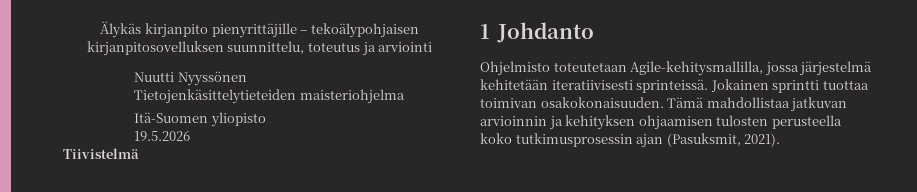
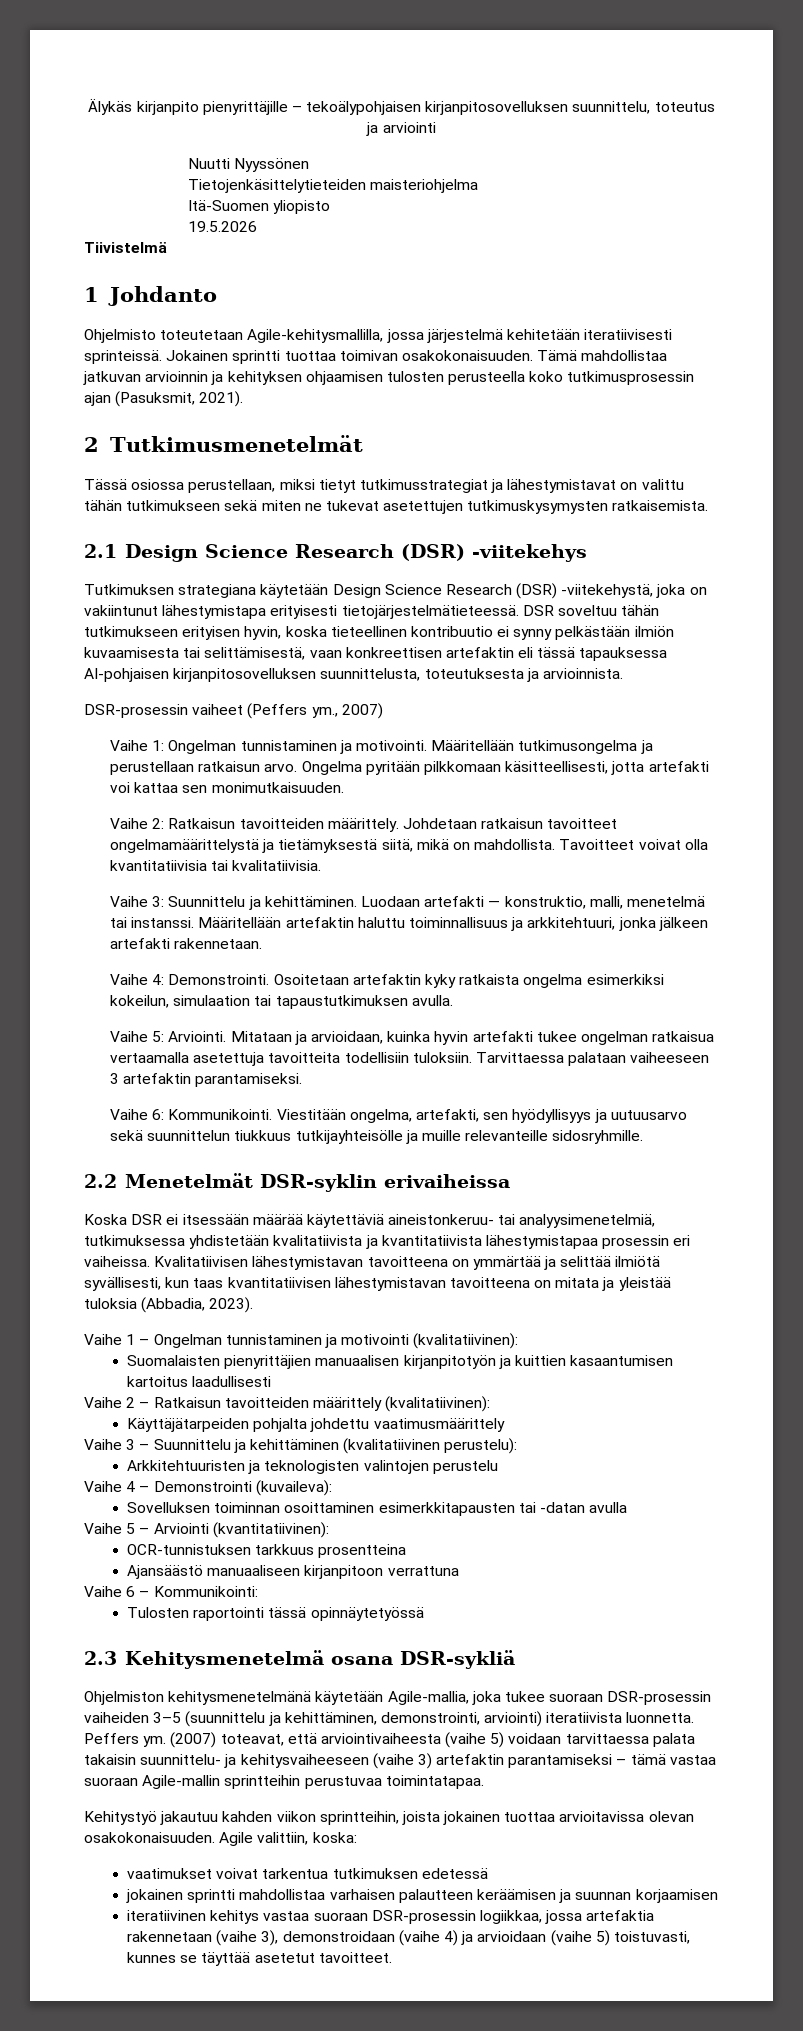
+ 2 Tutkimusmenetelmät
+ Tässä osiossa perustellaan, miksi tietyt tutkimusstrategiat ja lähestymistavat on valittu tähän tutkimukseen sekä miten ne tukevat asetettujen tutkimuskysymysten ratkaisemista.
+ 2.1 Design Science Research (DSR) -viitekehys
+ Tutkimuksen strategiana käytetään Design Science Research (DSR) -viitekehystä, joka on vakiintunut lähestymistapa erityisesti tietojärjestelmätieteessä. DSR soveltuu tähän tutkimukseen erityisen hyvin, koska tieteellinen kontribuutio ei synny pelkästään ilmiön kuvaamisesta tai selittämisestä, vaan konkreettisen artefaktin eli tässä tapauksessa AI-pohjaisen kirjanpitosovelluksen suunnittelusta, toteutuksesta ja arvioinnista.
+ DSR-prosessin vaiheet (Peffers ym., 2007)
+ Vaihe 1: Ongelman tunnistaminen ja motivointi. Määritellään tutkimusongelma ja perustellaan ratkaisun arvo. Ongelma pyritään pilkkomaan käsitteellisesti, jotta artefakti voi kattaa sen monimutkaisuuden.
+ Vaihe 2: Ratkaisun tavoitteiden määrittely. Johdetaan ratkaisun tavoitteet ongelmamäärittelystä ja tietämyksestä siitä, mikä on mahdollista. Tavoitteet voivat olla kvantitatiivisia tai kvalitatiivisia.
+ Vaihe 3: Suunnittelu ja kehittäminen. Luodaan artefakti — konstruktio, malli, menetelmä tai instanssi. Määritellään artefaktin haluttu toiminnallisuus ja arkkitehtuuri, jonka jälkeen artefakti rakennetaan.
+ Vaihe 4: Demonstrointi. Osoitetaan artefaktin kyky ratkaista ongelma esimerkiksi kokeilun, simulaation tai tapaustutkimuksen avulla.
+ Vaihe 5: Arviointi. Mitataan ja arvioidaan, kuinka hyvin artefakti tukee ongelman ratkaisua vertaamalla asetettuja tavoitteita todellisiin tuloksiin. Tarvittaessa palataan vaiheeseen 3 artefaktin parantamiseksi.
+ Vaihe 6: Kommunikointi. Viestitään ongelma, artefakti, sen hyödyllisyys ja uutuusarvo sekä suunnittelun tiukkuus tutkijayhteisölle ja muille relevanteille sidosryhmille.
+ 2.2 Menetelmät DSR-syklin erivaiheissa
+ Koska DSR ei itsessään määrää käytettäviä aineistonkeruu- tai analyysimenetelmiä, tutkimuksessa yhdistetään kvalitatiivista ja kvantitatiivista lähestymistapaa prosessin eri vaiheissa. Kvalitatiivisen lähestymistavan tavoitteena on ymmärtää ja selittää ilmiötä syvällisesti, kun taas kvantitatiivisen lähestymistavan tavoitteena on mitata ja yleistää tuloksia (Abbadia, 2023).
+ Vaihe 1 – Ongelman tunnistaminen ja motivointi (kvalitatiivinen):
+ Suomalaisten pienyrittäjien manuaalisen kirjanpitotyön ja kuittien kasaantumisen kartoitus laadullisesti
+ Vaihe 2 – Ratkaisun tavoitteiden määrittely (kvalitatiivinen):
+ Käyttäjätarpeiden pohjalta johdettu vaatimusmäärittely
+ Vaihe 3 – Suunnittelu ja kehittäminen (kvalitatiivinen perustelu):
+ Arkkitehtuuristen ja teknologisten valintojen perustelu
+ Vaihe 4 – Demonstrointi (kuvaileva):
+ Sovelluksen toiminnan osoittaminen esimerkkitapausten tai -datan avulla
+ Vaihe 5 – Arviointi (kvantitatiivinen):
+ OCR-tunnistuksen tarkkuus prosentteina
+ Ajansäästö manuaaliseen kirjanpitoon verrattuna
+ Vaihe 6 – Kommunikointi:
+ Tulosten raportointi tässä opinnäytetyössä
+ 2.3 Kehitysmenetelmä osana DSR-sykliä
+ Ohjelmiston kehitysmenetelmänä käytetään Agile-mallia, joka tukee suoraan DSR-prosessin vaiheiden 3–5 (suunnittelu ja kehittäminen, demonstrointi, arviointi) iteratiivista luonnetta. Peffers ym. (2007) toteavat, että arviointivaiheesta (vaihe 5) voidaan tarvittaessa palata takaisin suunnittelu- ja kehitysvaiheeseen (vaihe 3) artefaktin parantamiseksi – tämä vastaa suoraan Agile-mallin sprintteihin perustuvaa toimintatapaa.
+ Kehitystyö jakautuu kahden viikon sprintteihin, joista jokainen tuottaa arvioitavissa olevan osakokonaisuuden. Agile valittiin, koska:
+ vaatimukset voivat tarkentua tutkimuksen edetessä
+ jokainen sprintti mahdollistaa varhaisen palautteen keräämisen ja suunnan korjaamisen
+ iteratiivinen kehitys vastaa suoraan DSR-prosessin logiikkaa, jossa artefaktia rakennetaan (vaihe 3), demonstroidaan (vaihe 4) ja arvioidaan (vaihe 5) toistuvasti, kunnes se täyttää asetetut tavoitteet.

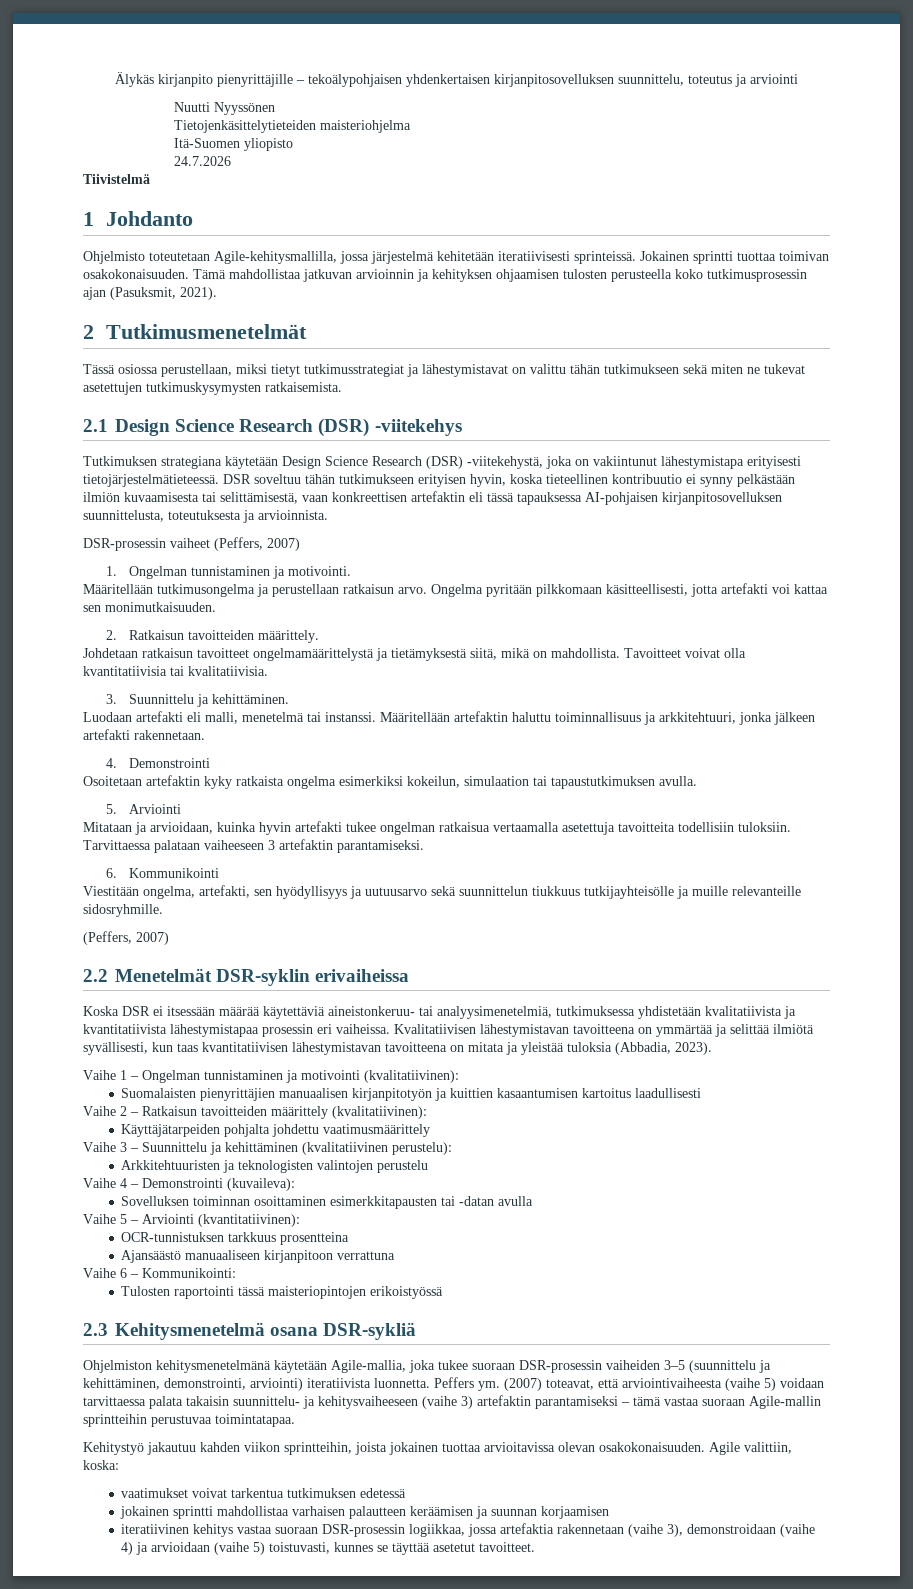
- Älykäs kirjanpito pienyrittäjille – tekoälypohjaisen kirjanpitosovelluksen suunnittelu, toteutus ja arviointi
+ Älykäs kirjanpito pienyrittäjille – tekoälypohjaisen yhdenkertaisen kirjanpitosovelluksen suunnittelu, toteutus ja arviointi
- 19.5.2026
+ 24.7.2026
- DSR-prosessin vaiheet (Peffers ym., 2007)
- Vaihe 1: Ongelman tunnistaminen ja motivointi. Määritellään tutkimusongelma ja perustellaan ratkaisun arvo.
+ DSR-prosessin vaiheet (Peffers, 2007)
+ 1. Ongelman tunnistaminen ja motivointi.
+ Määritellään tutkimusongelma ja perustellaan ratkaisun arvo.
- Vaihe 2: Ratkaisun tavoitteiden määrittely. Johdetaan ratkaisun tavoitteet ongelmamäärittelystä ja tietämyksestä siitä, mikä on mahdollista.
+ 2. Ratkaisun tavoitteiden määrittely.
+ Johdetaan ratkaisun tavoitteet ongelmamäärittelystä ja tietämyksestä siitä, mikä on mahdollista.
- Vaihe 3: Suunnittelu ja kehittäminen. Luodaan artefakti — konstruktio, malli, menetelmä tai instanssi.
+ 3. Suunnittelu ja kehittäminen.
+ Luodaan artefakti eli malli, menetelmä tai instanssi.
- Vaihe 4: Demonstrointi. Osoitetaan artefaktin kyky ratkaista ongelma esimerkiksi kokeilun, simulaation tai tapaustutkimuksen avulla.
+ 4. Demonstrointi
+ Osoitetaan artefaktin kyky ratkaista ongelma esimerkiksi kokeilun, simulaation tai tapaustutkimuksen avulla.
- Vaihe 5: Arviointi. Mitataan ja arvioidaan, kuinka hyvin artefakti tukee ongelman ratkaisua vertaamalla asetettuja tavoitteita todellisiin tuloksiin.
+ 5. Arviointi
+ Mitataan ja arvioidaan, kuinka hyvin artefakti tukee ongelman ratkaisua vertaamalla asetettuja tavoitteita todellisiin tuloksiin.
- Vaihe 6: Kommunikointi. Viestitään ongelma, artefakti, sen hyödyllisyys ja uutuusarvo sekä suunnittelun tiukkuus tutkijayhteisölle ja muille relevanteille sidosryhmille.
+ 6. Kommunikointi
+ Viestitään ongelma, artefakti, sen hyödyllisyys ja uutuusarvo sekä suunnittelun tiukkuus tutkijayhteisölle ja muille relevanteille sidosryhmille.
+ (Peffers, 2007)
- Tulosten raportointi tässä opinnäytetyössä
+ Tulosten raportointi tässä maisteriopintojen erikoistyössä

